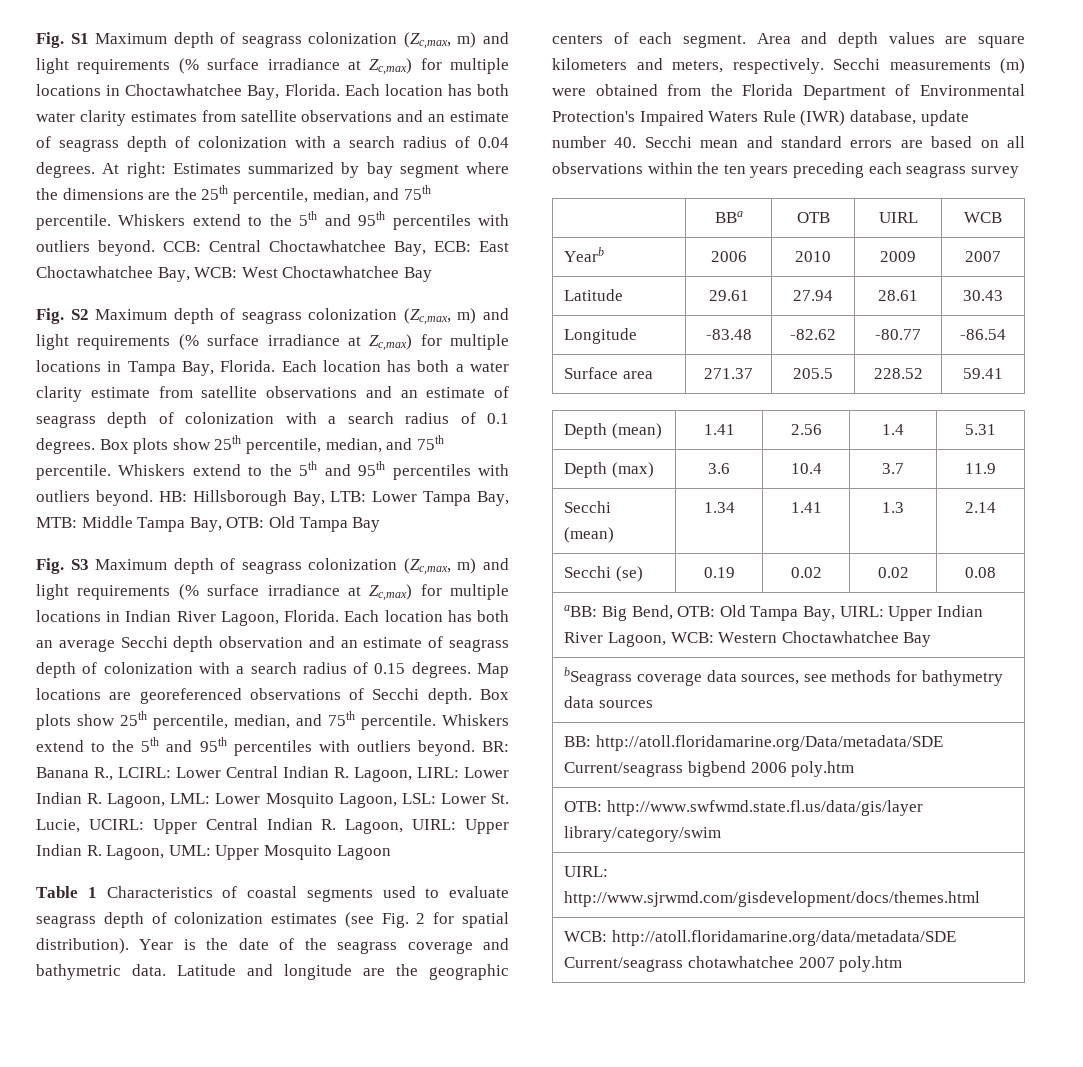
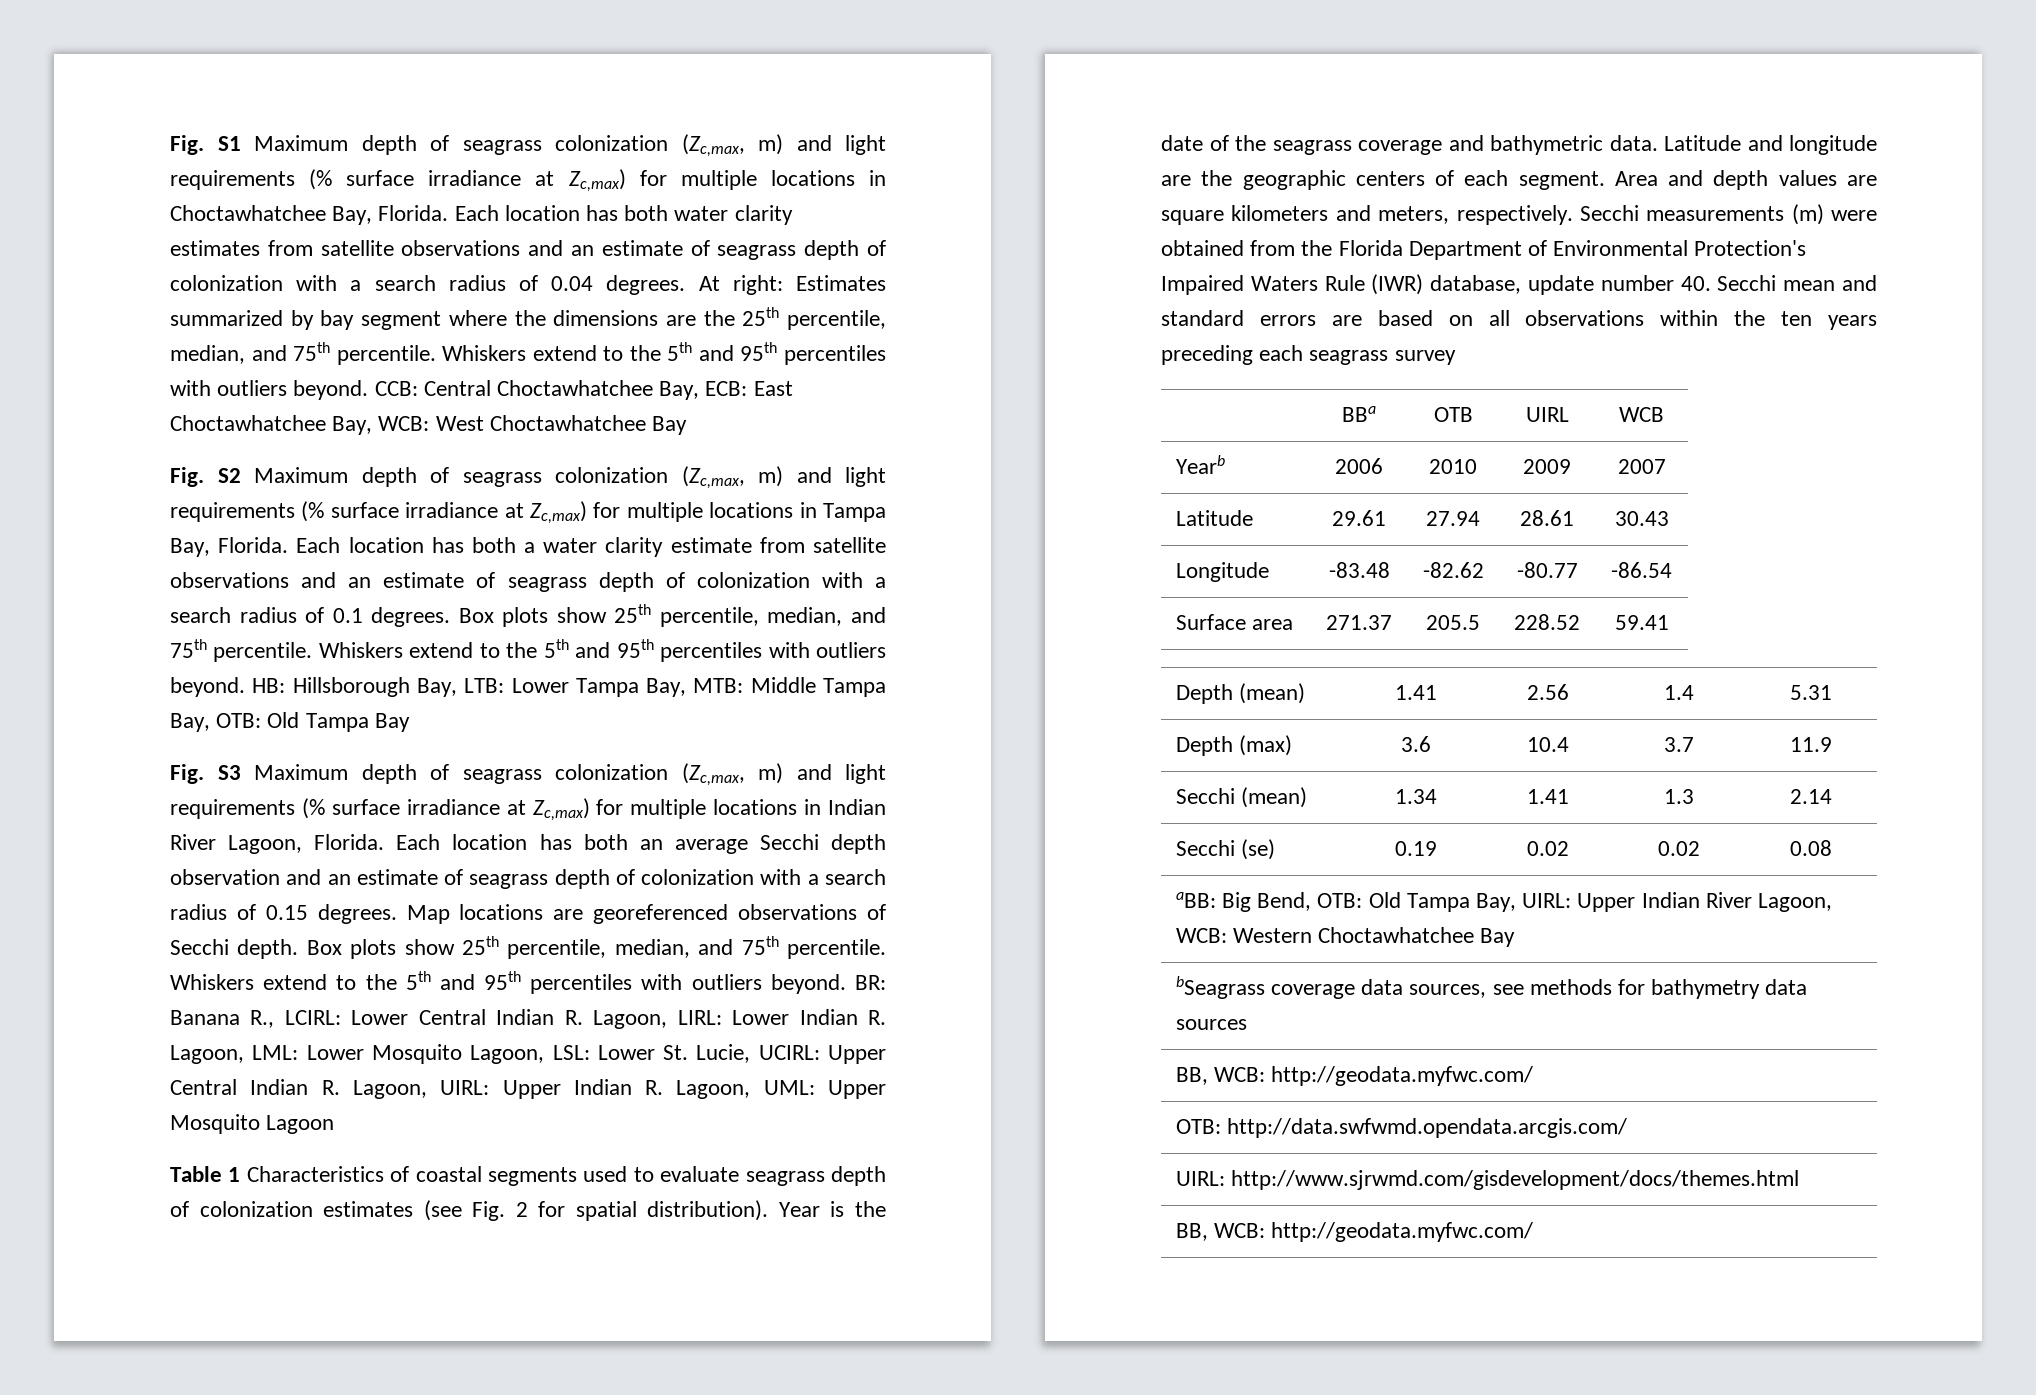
  bSeagrass coverage data sources, see methods for bathymetry data sources
- BB: http://atoll.floridamarine.org/Data/metadata/SDE Current/seagrass bigbend 2006 poly.htm
- OTB: http://www.swfwmd.state.fl.us/data/gis/layer library/category/swim
+ BB, WCB: http://geodata.myfwc.com/
+ OTB: http://data.swfwmd.opendata.arcgis.com/
  UIRL: http://www.sjrwmd.com/gisdevelopment/docs/themes.html
- WCB: http://atoll.floridamarine.org/data/metadata/SDE Current/seagrass chotawhatchee 2007 poly.htm
+ BB, WCB: http://geodata.myfwc.com/

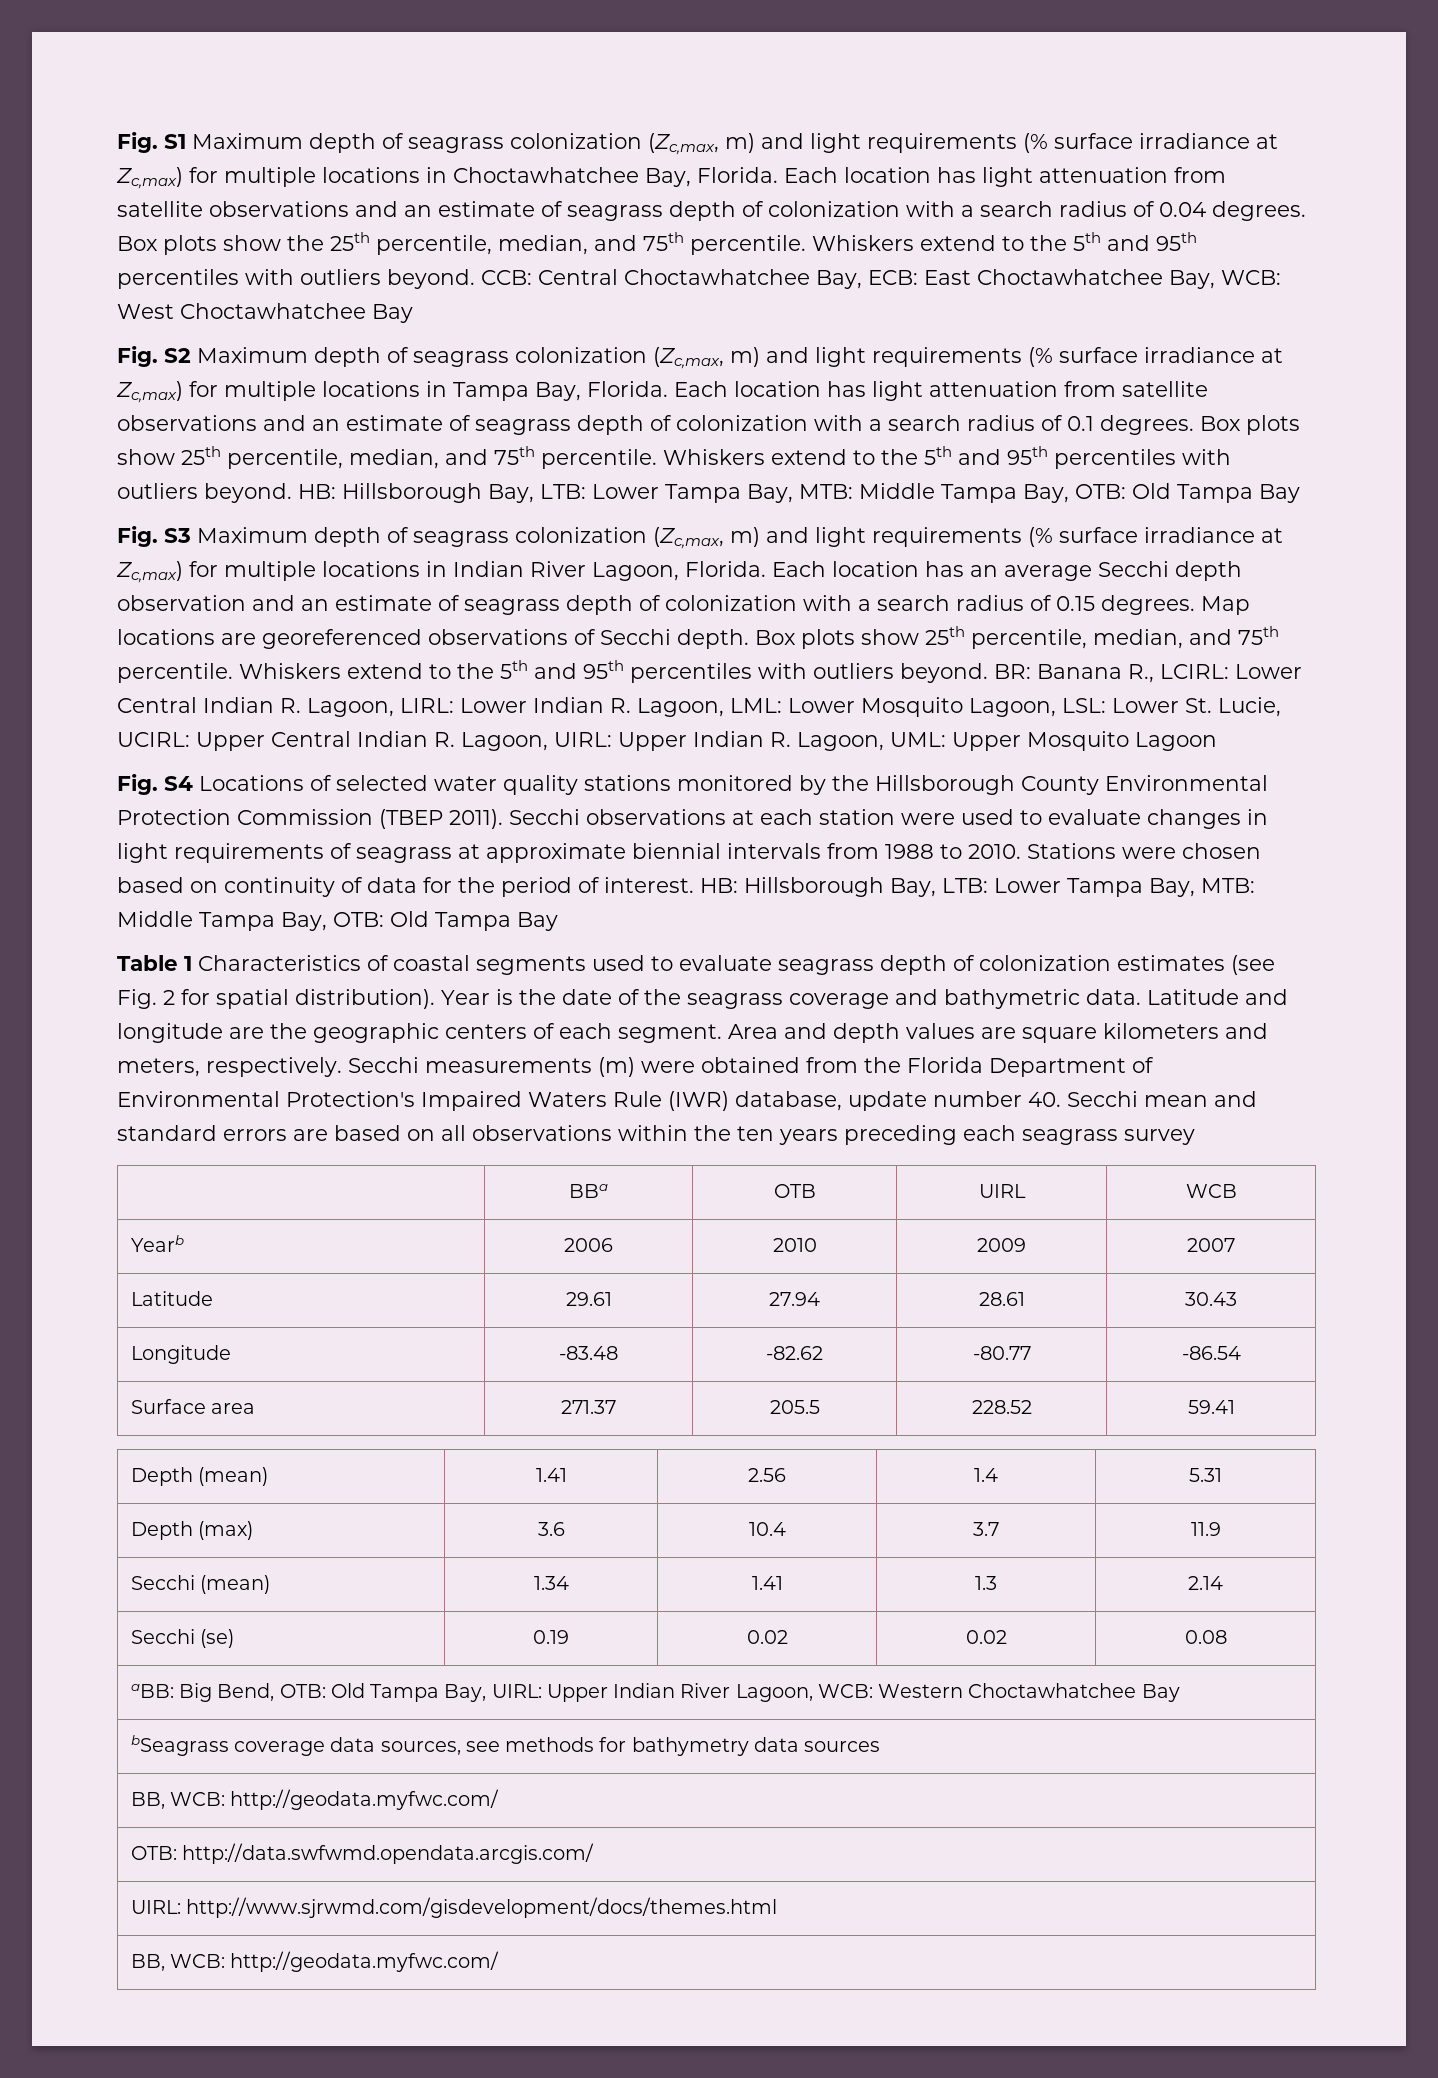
- Each location has both water clarity estimates from satellite observations and an estimate of seagrass depth of colonization with a search radius of 0.04 degrees.
+ Each location has light attenuation from satellite observations and an estimate of seagrass depth of colonization with a search radius of 0.04 degrees.
- At right: Estimates summarized by bay segment where the dimensions are the 25th percentile, median, and 75th percentile.
+ Box plots show the 25th percentile, median, and 75th percentile.
- Each location has both a water clarity estimate from satellite observations and an estimate of seagrass depth of colonization with a search radius of 0.1 degrees.
+ Each location has light attenuation from satellite observations and an estimate of seagrass depth of colonization with a search radius of 0.1 degrees.
- Each location has both an average Secchi depth observation and an estimate of seagrass depth of colonization with a search radius of 0.15 degrees.
+ Each location has an average Secchi depth observation and an estimate of seagrass depth of colonization with a search radius of 0.15 degrees.
+ Fig. S4 Locations of selected water quality stations monitored by the Hillsborough County Environmental Protection Commission (TBEP 2011). Secchi observations at each station were used to evaluate changes in light requirements of seagrass at approximate biennial intervals from 1988 to 2010. Stations were chosen based on continuity of data for the period of interest. HB: Hillsborough Bay, LTB: Lower Tampa Bay, MTB: Middle Tampa Bay, OTB: Old Tampa Bay

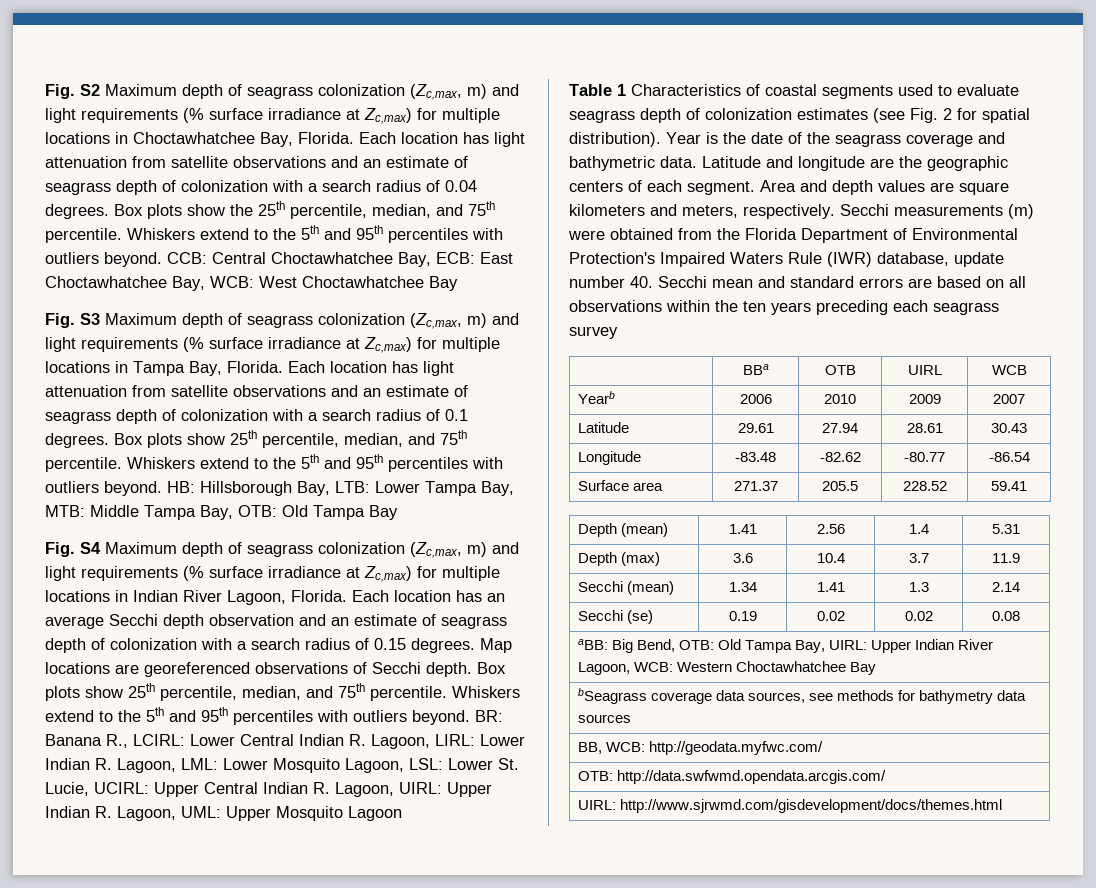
- Fig. S1 Maximum depth of seagrass colonization (Zc,max, m) and light requirements (% surface irradiance at Zc,max) for multiple locations in Choctawhatchee Bay, Florida.
+ Fig. S2 Maximum depth of seagrass colonization (Zc,max, m) and light requirements (% surface irradiance at Zc,max) for multiple locations in Choctawhatchee Bay, Florida.
- Fig. S2 Maximum depth of seagrass colonization (Zc,max, m) and light requirements (% surface irradiance at Zc,max) for multiple locations in Tampa Bay, Florida.
+ Fig. S3 Maximum depth of seagrass colonization (Zc,max, m) and light requirements (% surface irradiance at Zc,max) for multiple locations in Tampa Bay, Florida.
- Fig. S3 Maximum depth of seagrass colonization (Zc,max, m) and light requirements (% surface irradiance at Zc,max) for multiple locations in Indian River Lagoon, Florida.
+ Fig. S4 Maximum depth of seagrass colonization (Zc,max, m) and light requirements (% surface irradiance at Zc,max) for multiple locations in Indian River Lagoon, Florida.
- Fig. S4 Locations of selected water quality stations monitored by the Hillsborough County Environmental Protection Commission (TBEP 2011). Secchi observations at each station were used to evaluate changes in light requirements of seagrass at approximate biennial intervals from 1988 to 2010. Stations were chosen based on continuity of data for the period of interest. HB: Hillsborough Bay, LTB: Lower Tampa Bay, MTB: Middle Tampa Bay, OTB: Old Tampa Bay
  UIRL: http://www.sjrwmd.com/gisdevelopment/docs/themes.html
- BB, WCB: http://geodata.myfwc.com/

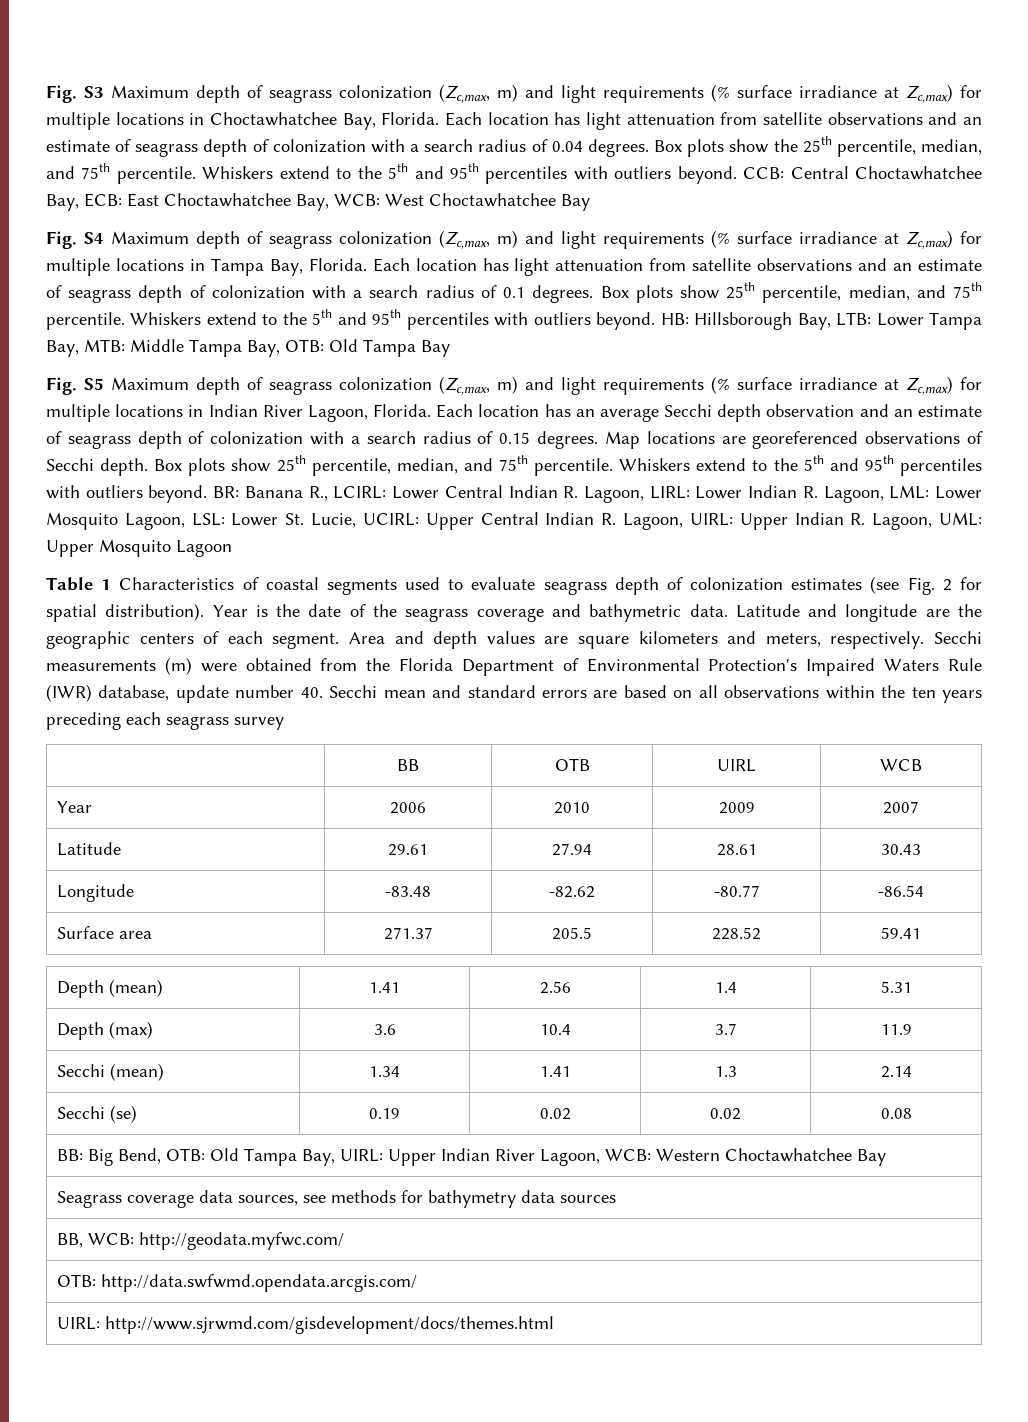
- Fig. S2 Maximum depth of seagrass colonization (Zc,max, m) and light requirements (% surface irradiance at Zc,max) for multiple locations in Choctawhatchee Bay, Florida.
+ Fig. S3 Maximum depth of seagrass colonization (Zc,max, m) and light requirements (% surface irradiance at Zc,max) for multiple locations in Choctawhatchee Bay, Florida.
- Fig. S3 Maximum depth of seagrass colonization (Zc,max, m) and light requirements (% surface irradiance at Zc,max) for multiple locations in Tampa Bay, Florida.
+ Fig. S4 Maximum depth of seagrass colonization (Zc,max, m) and light requirements (% surface irradiance at Zc,max) for multiple locations in Tampa Bay, Florida.
- Fig. S4 Maximum depth of seagrass colonization (Zc,max, m) and light requirements (% surface irradiance at Zc,max) for multiple locations in Indian River Lagoon, Florida.
+ Fig. S5 Maximum depth of seagrass colonization (Zc,max, m) and light requirements (% surface irradiance at Zc,max) for multiple locations in Indian River Lagoon, Florida.
- | BBa | OTB | UIRL | WCB
+ | BB | OTB | UIRL | WCB
- Yearb | 2006 | 2010 | 2009 | 2007
+ Year | 2006 | 2010 | 2009 | 2007
- aBB: Big Bend, OTB: Old Tampa Bay, UIRL: Upper Indian River Lagoon, WCB: Western Choctawhatchee Bay
+ BB: Big Bend, OTB: Old Tampa Bay, UIRL: Upper Indian River Lagoon, WCB: Western Choctawhatchee Bay
- bSeagrass coverage data sources, see methods for bathymetry data sources
+ Seagrass coverage data sources, see methods for bathymetry data sources

